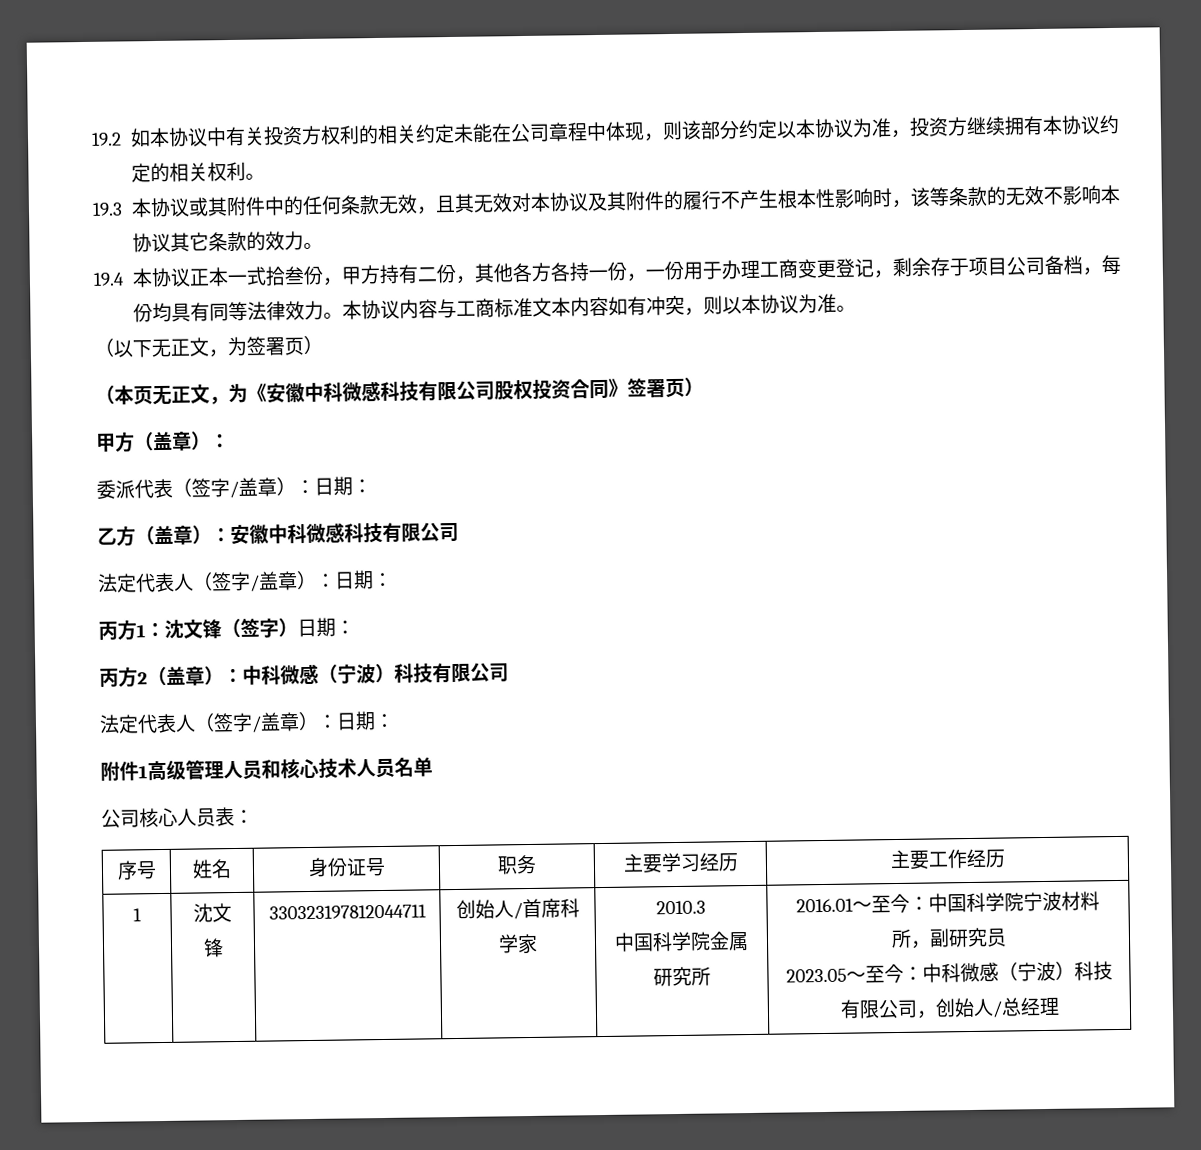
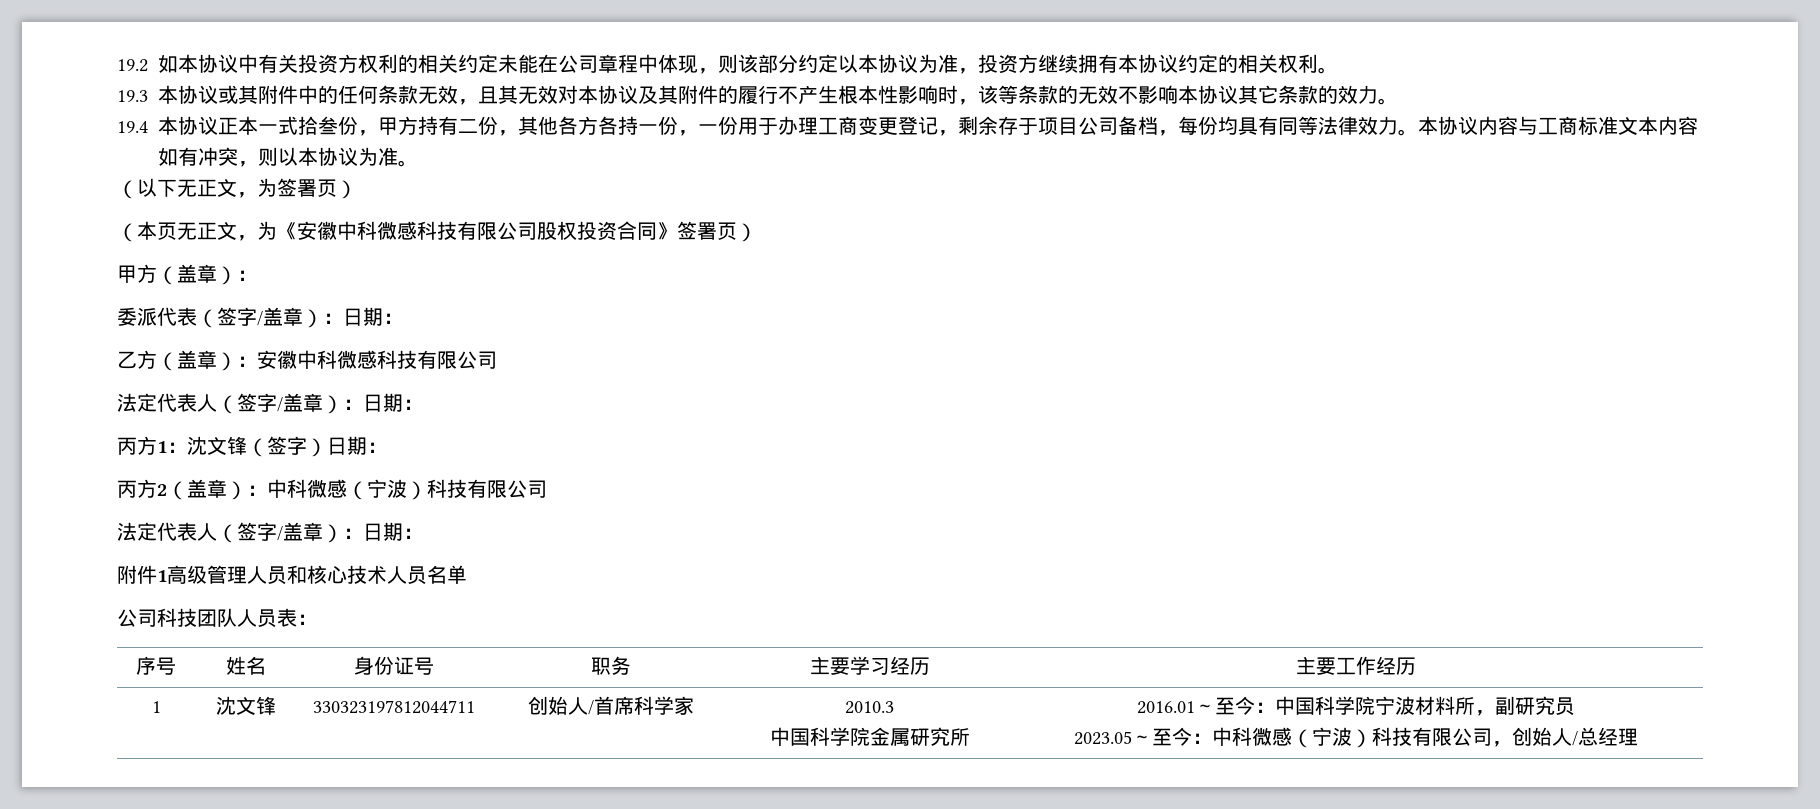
- 公司核心人员表：
+ 公司科技团队人员表：

